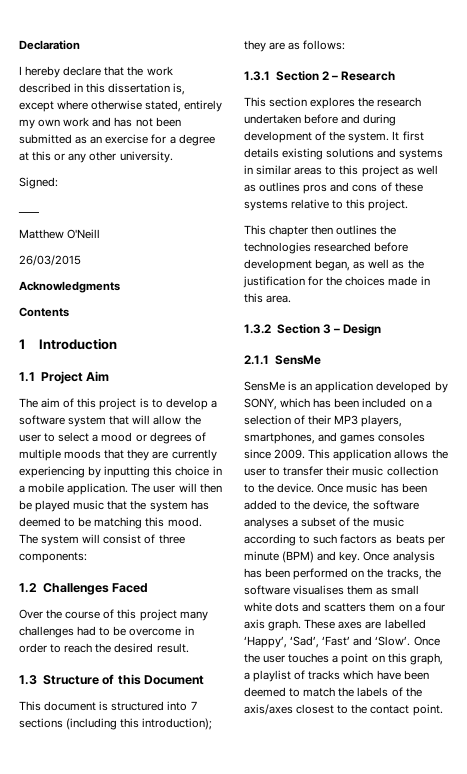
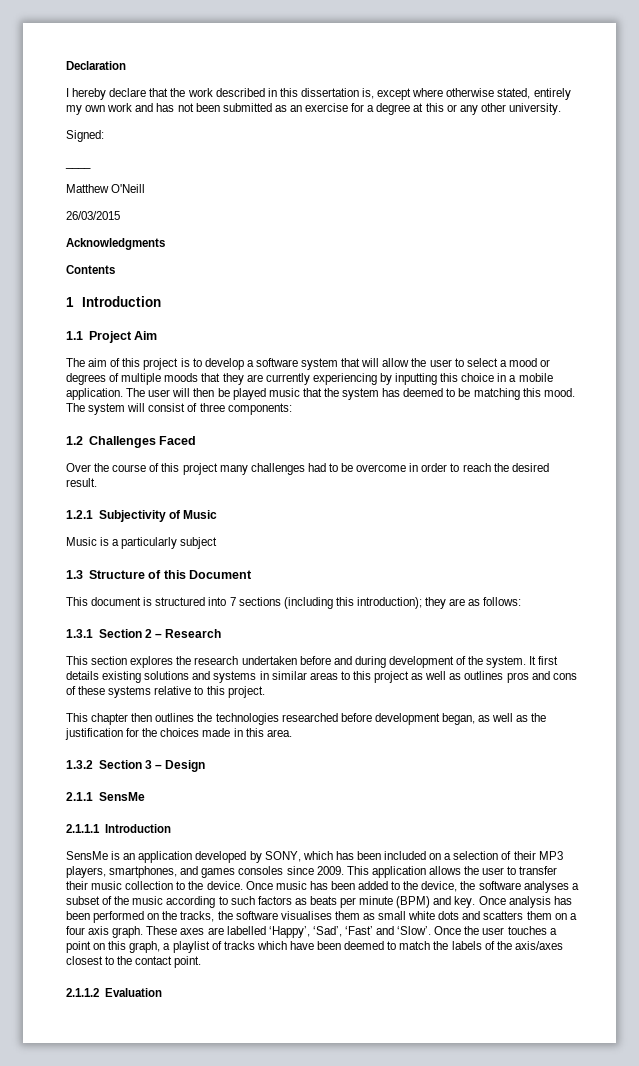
+ 1.2.1 Subjectivity of Music
+ Music is a particularly subject
+ 2.1.1.1 Introduction
+ 2.1.1.2 Evaluation

